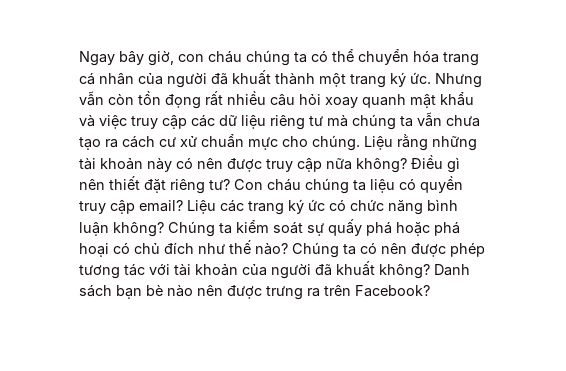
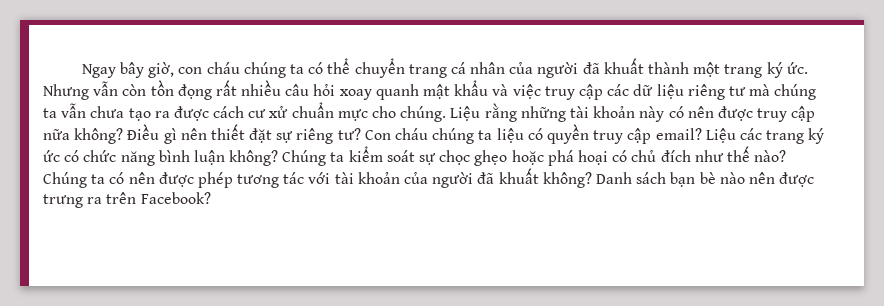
- Ngay bây giờ, con cháu chúng ta có thể chuyển hóa trang cá nhân của người đã khuất thành một trang ký ức.
+ Ngay bây giờ, con cháu chúng ta có thể chuyển trang cá nhân của người đã khuất thành một trang ký ức.
- Nhưng vẫn còn tồn đọng rất nhiều câu hỏi xoay quanh mật khẩu và việc truy cập các dữ liệu riêng tư mà chúng ta vẫn chưa tạo ra cách cư xử chuẩn mực cho chúng.
+ Nhưng vẫn còn tồn đọng rất nhiều câu hỏi xoay quanh mật khẩu và việc truy cập các dữ liệu riêng tư mà chúng ta vẫn chưa tạo ra được cách cư xử chuẩn mực cho chúng.
- Điều gì nên thiết đặt riêng tư?
+ Điều gì nên thiết đặt sự riêng tư?
- Chúng ta kiểm soát sự quấy phá hoặc phá hoại có chủ đích như thế nào?
+ Chúng ta kiểm soát sự chọc ghẹo hoặc phá hoại có chủ đích như thế nào?

